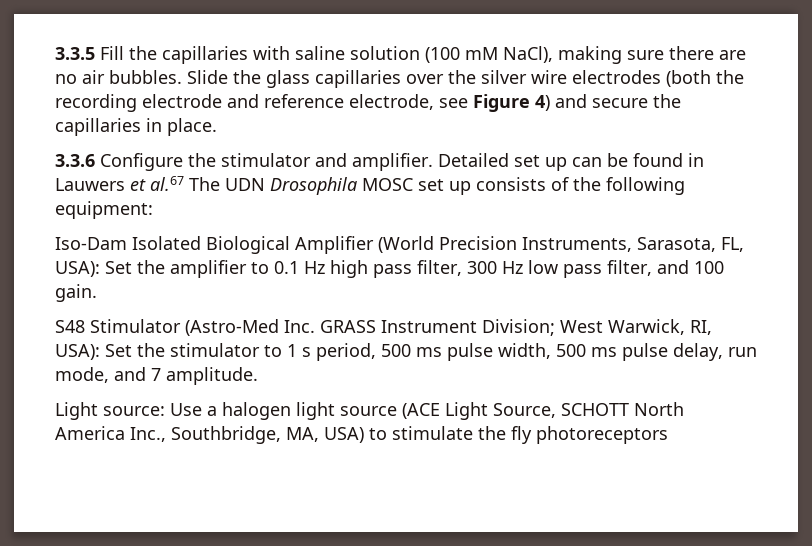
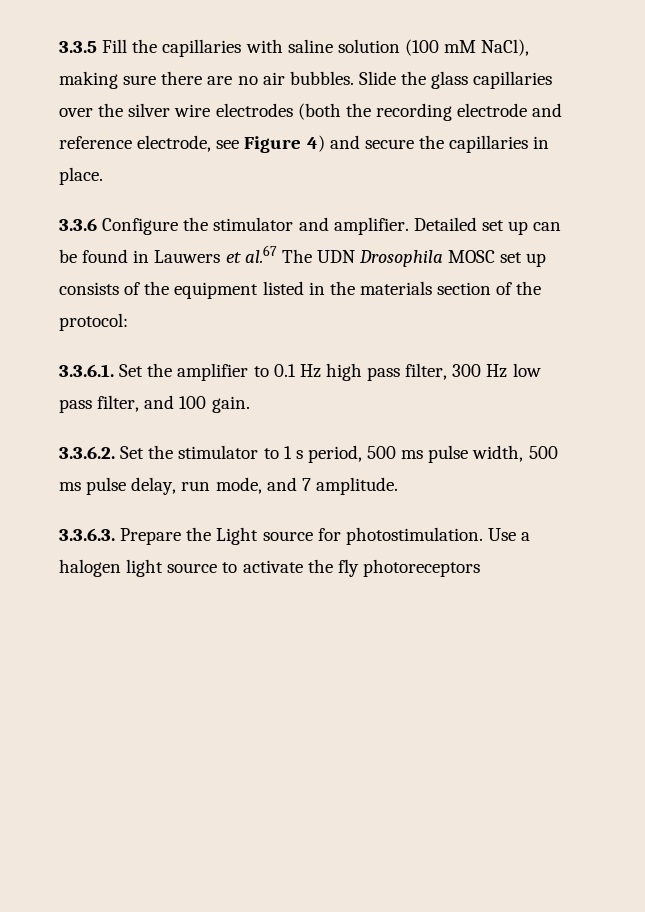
- Detailed set up can be found in Lauwers et al.67 The UDN Drosophila MOSC set up consists of the following equipment:
- Iso-Dam Isolated Biological Amplifier (World Precision Instruments, Sarasota, FL, USA): Set the amplifier to 0.1 Hz high pass filter, 300 Hz low pass filter, and 100 gain.
+ Detailed set up can be found in Lauwers et al.67 The UDN Drosophila MOSC set up consists of the equipment listed in the materials section of the protocol:
+ 3.3.6.1. Set the amplifier to 0.1 Hz high pass filter, 300 Hz low pass filter, and 100 gain.
- S48 Stimulator (Astro-Med Inc. GRASS Instrument Division; West Warwick, RI, USA): Set the stimulator to 1 s period, 500 ms pulse width, 500 ms pulse delay, run mode, and 7 amplitude.
+ 3.3.6.2. Set the stimulator to 1 s period, 500 ms pulse width, 500 ms pulse delay, run mode, and 7 amplitude.
- Light source: Use a halogen light source (ACE Light Source, SCHOTT North America Inc., Southbridge, MA, USA) to stimulate the fly photoreceptors
+ 3.3.6.3. Prepare the Light source for photostimulation. Use a halogen light source to activate the fly photoreceptors

